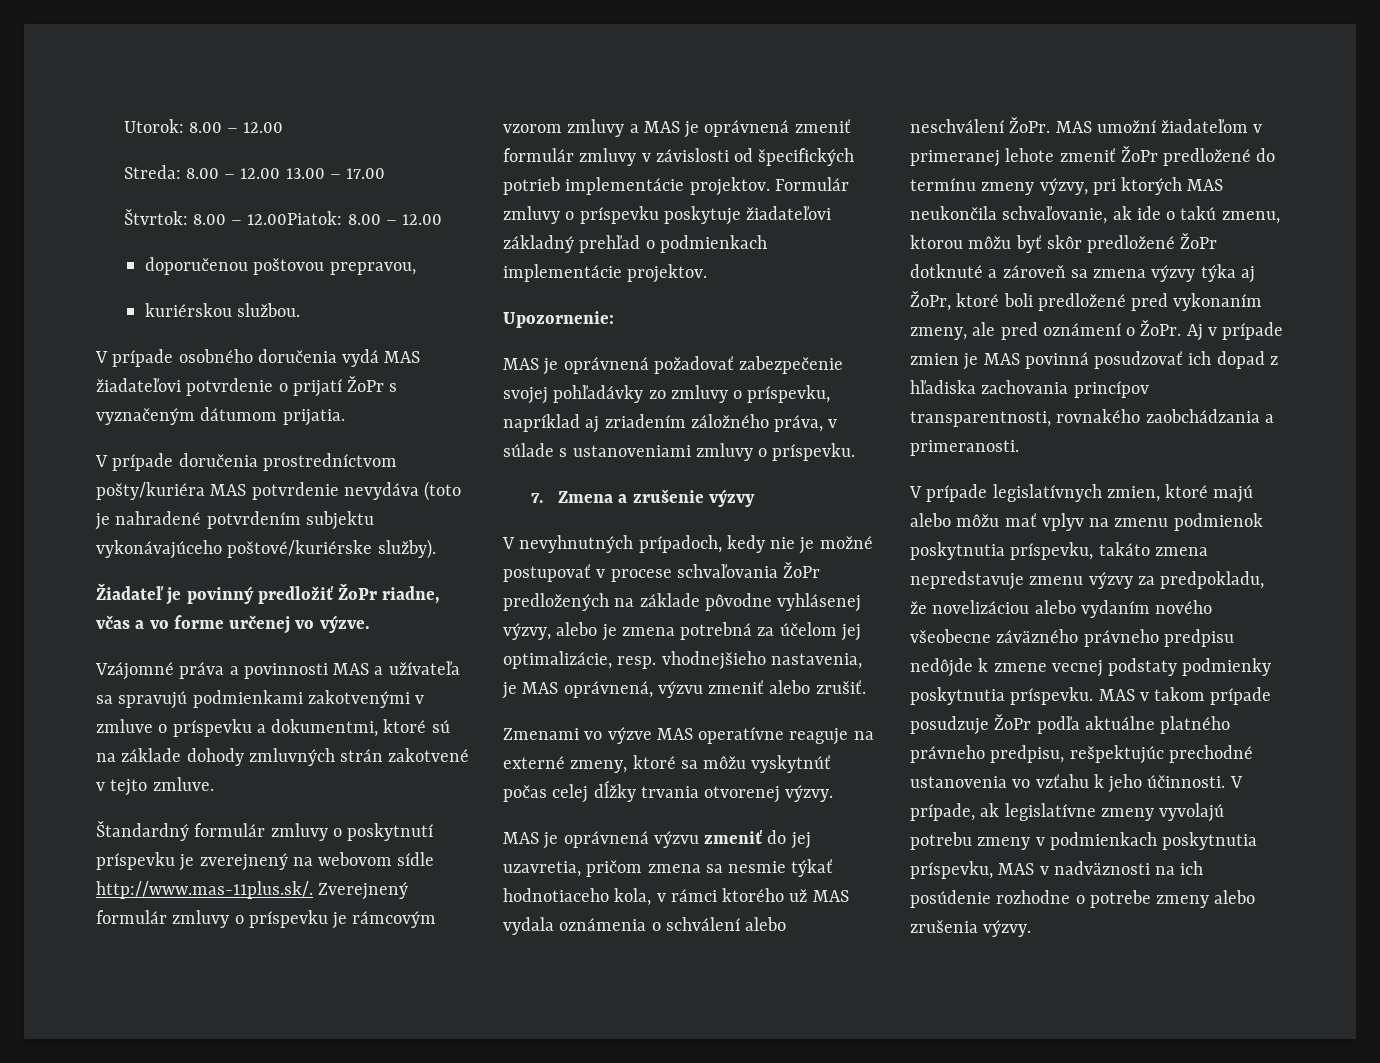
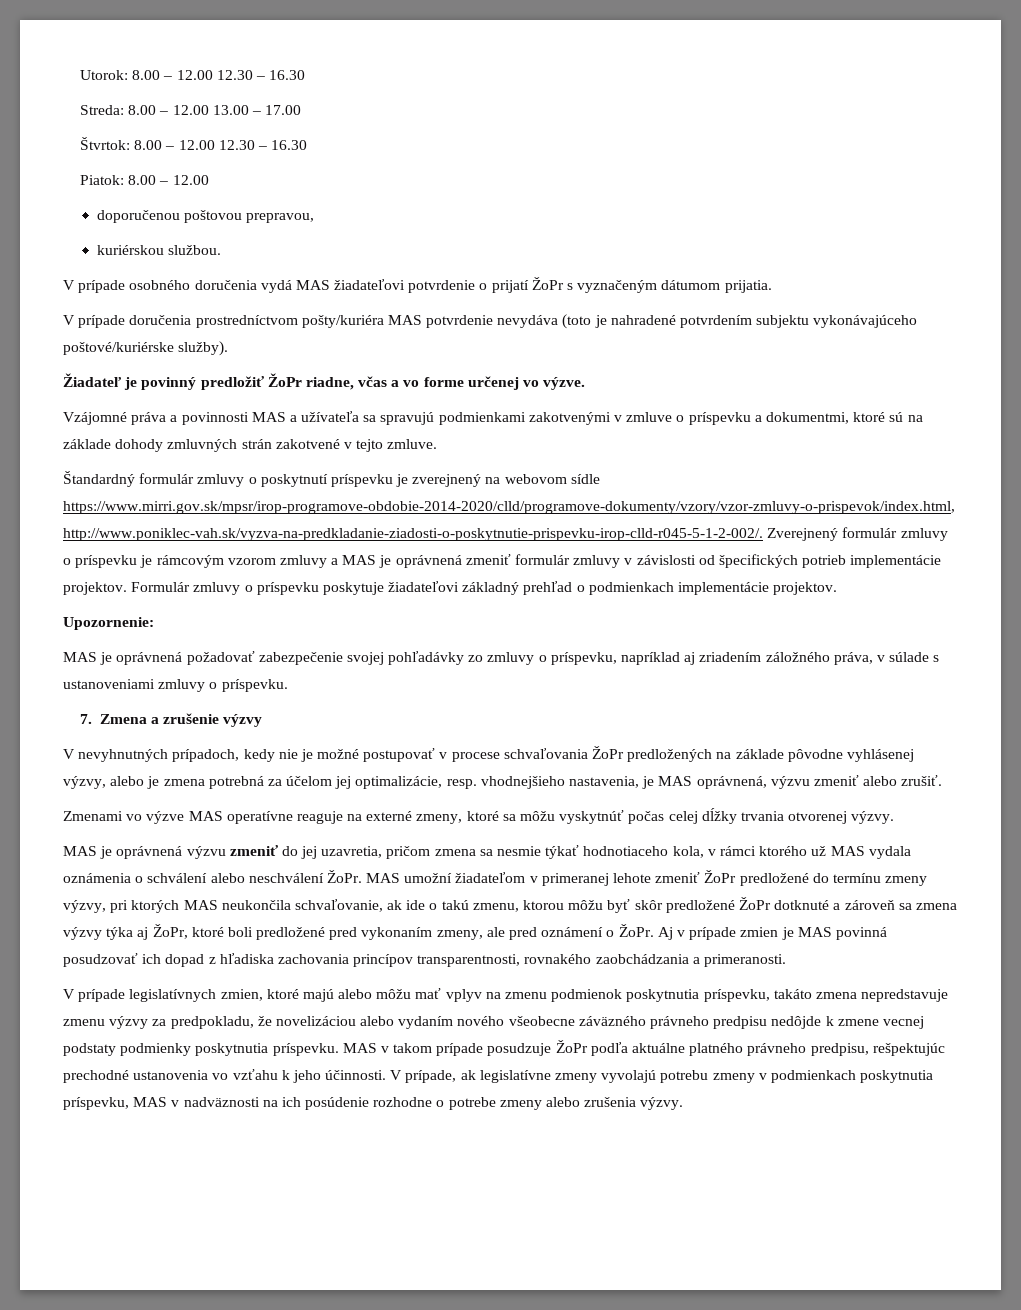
- Utorok: 8.00 – 12.00
+ Utorok: 8.00 – 12.00 12.30 – 16.30
- Štvrtok: 8.00 – 12.00Piatok: 8.00 – 12.00
+ Štvrtok: 8.00 – 12.00 12.30 – 16.30
+ Piatok: 8.00 – 12.00
- Štandardný formulár zmluvy o poskytnutí príspevku je zverejnený na webovom sídle http://www.mas-11plus.sk/. Zverejnený formulár zmluvy o príspevku je rámcovým vzorom zmluvy a MAS je oprávnená zmeniť formulár zmluvy v závislosti od špecifických potrieb implementácie projektov.
+ Štandardný formulár zmluvy o poskytnutí príspevku je zverejnený na webovom sídle https://www.mirri.gov.sk/mpsr/irop-programove-obdobie-2014-2020/clld/programove-dokumenty/vzory/vzor-zmluvy-o-prispevok/index.html, http://www.poniklec-vah.sk/vyzva-na-predkladanie-ziadosti-o-poskytnutie-prispevku-irop-clld-r045-5-1-2-002/. Zverejnený formulár zmluvy o príspevku je rámcovým vzorom zmluvy a MAS je oprávnená zmeniť formulár zmluvy v závislosti od špecifických potrieb implementácie projektov.

